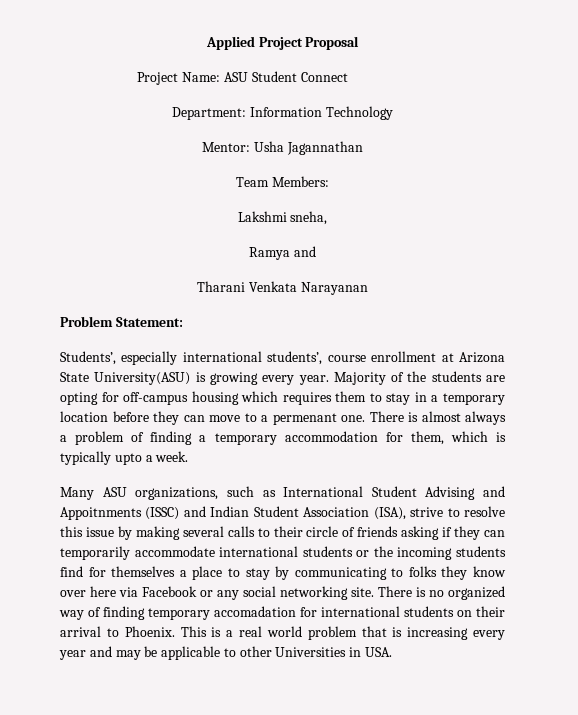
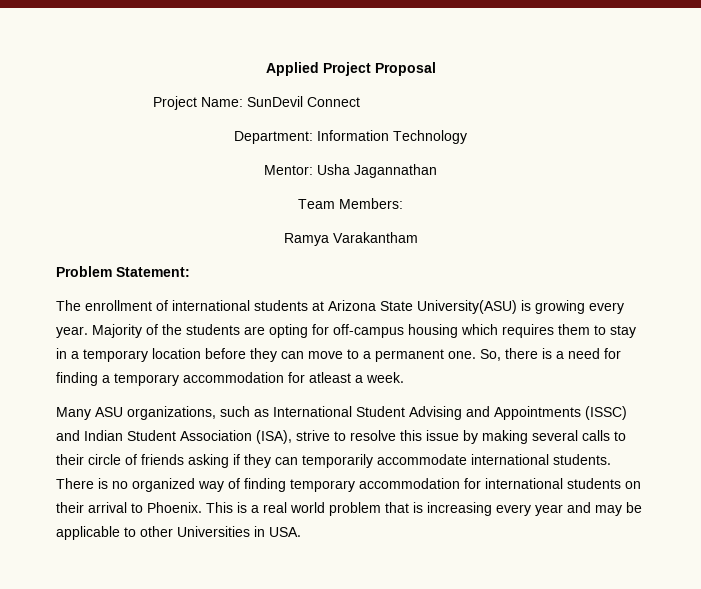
- Project Name: ASU Student Connect
+ Project Name: SunDevil Connect
- Lakshmi sneha,
- Ramya and
- Tharani Venkata Narayanan
+ Ramya Varakantham
  Problem Statement:
- Students’, especially international students’, course enrollment at Arizona State University(ASU) is growing every year.
+ The enrollment of international students at Arizona State University(ASU) is growing every year.
- Majority of the students are opting for off-campus housing which requires them to stay in a temporary location before they can move to a permenant one. There is almost always a problem of finding a temporary accommodation for them, which is typically upto a week.
+ Majority of the students are opting for off-campus housing which requires them to stay in a temporary location before they can move to a permanent one. So, there is a need for finding a temporary accommodation for atleast a week.
- Many ASU organizations, such as International Student Advising and Appoitnments (ISSC) and Indian Student Association (ISA), strive to resolve this issue by making several calls to their circle of friends asking if they can temporarily accommodate international students or the incoming students find for themselves a place to stay by communicating to folks they know over here via Facebook or any social networking site.
+ Many ASU organizations, such as International Student Advising and Appointments (ISSC) and Indian Student Association (ISA), strive to resolve this issue by making several calls to their circle of friends asking if they can temporarily accommodate international students.
- There is no organized way of finding temporary accomadation for international students on their arrival to Phoenix.
+ There is no organized way of finding temporary accommodation for international students on their arrival to Phoenix.

